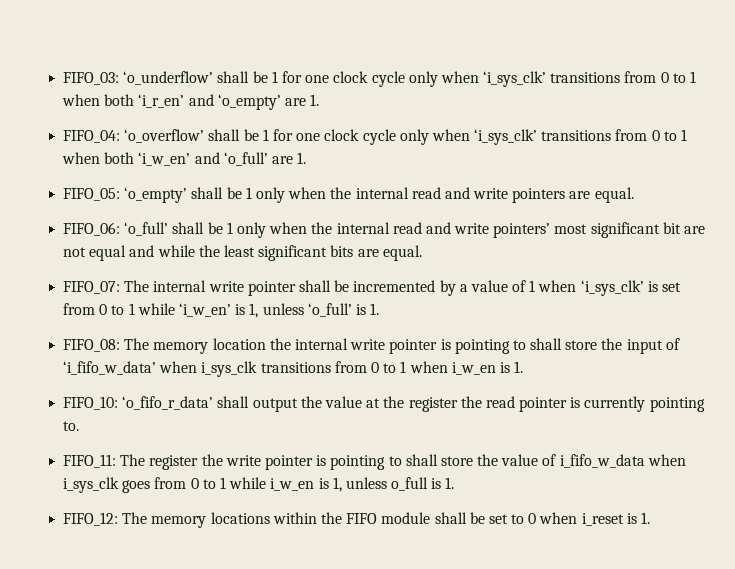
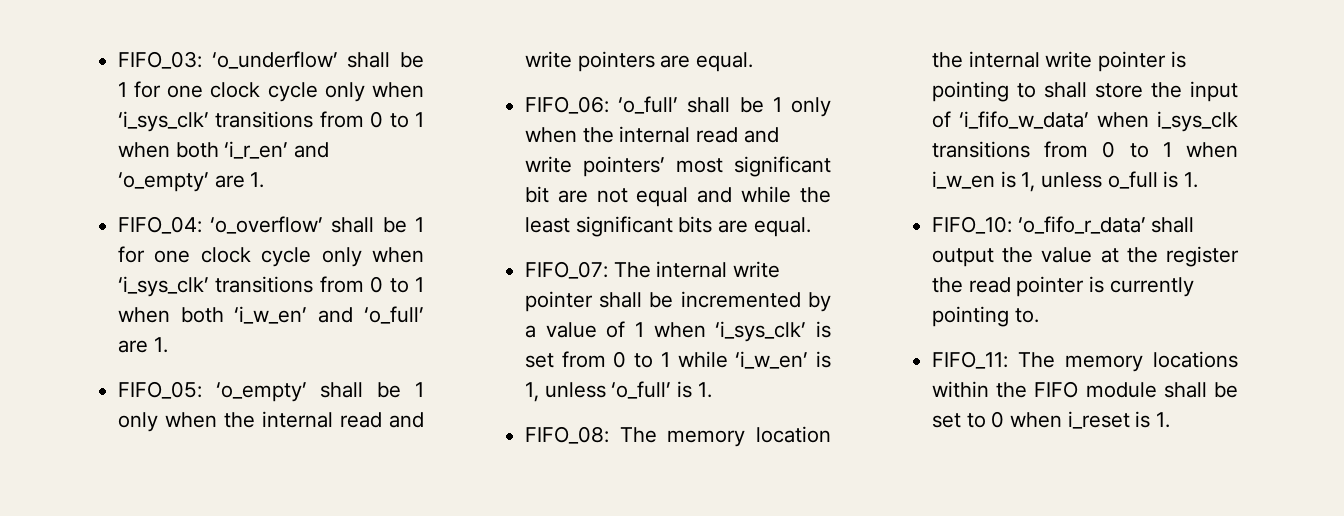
- FIFO_08: The memory location the internal write pointer is pointing to shall store the input of ‘i_fifo_w_data’ when i_sys_clk transitions from 0 to 1 when i_w_en is 1.
+ FIFO_08: The memory location the internal write pointer is pointing to shall store the input of ‘i_fifo_w_data’ when i_sys_clk transitions from 0 to 1 when i_w_en is 1, unless o_full is 1.
- FIFO_11: The register the write pointer is pointing to shall store the value of i_fifo_w_data when i_sys_clk goes from 0 to 1 while i_w_en is 1, unless o_full is 1.
- FIFO_12: The memory locations within the FIFO module shall be set to 0 when i_reset is 1.
+ FIFO_11: The memory locations within the FIFO module shall be set to 0 when i_reset is 1.

